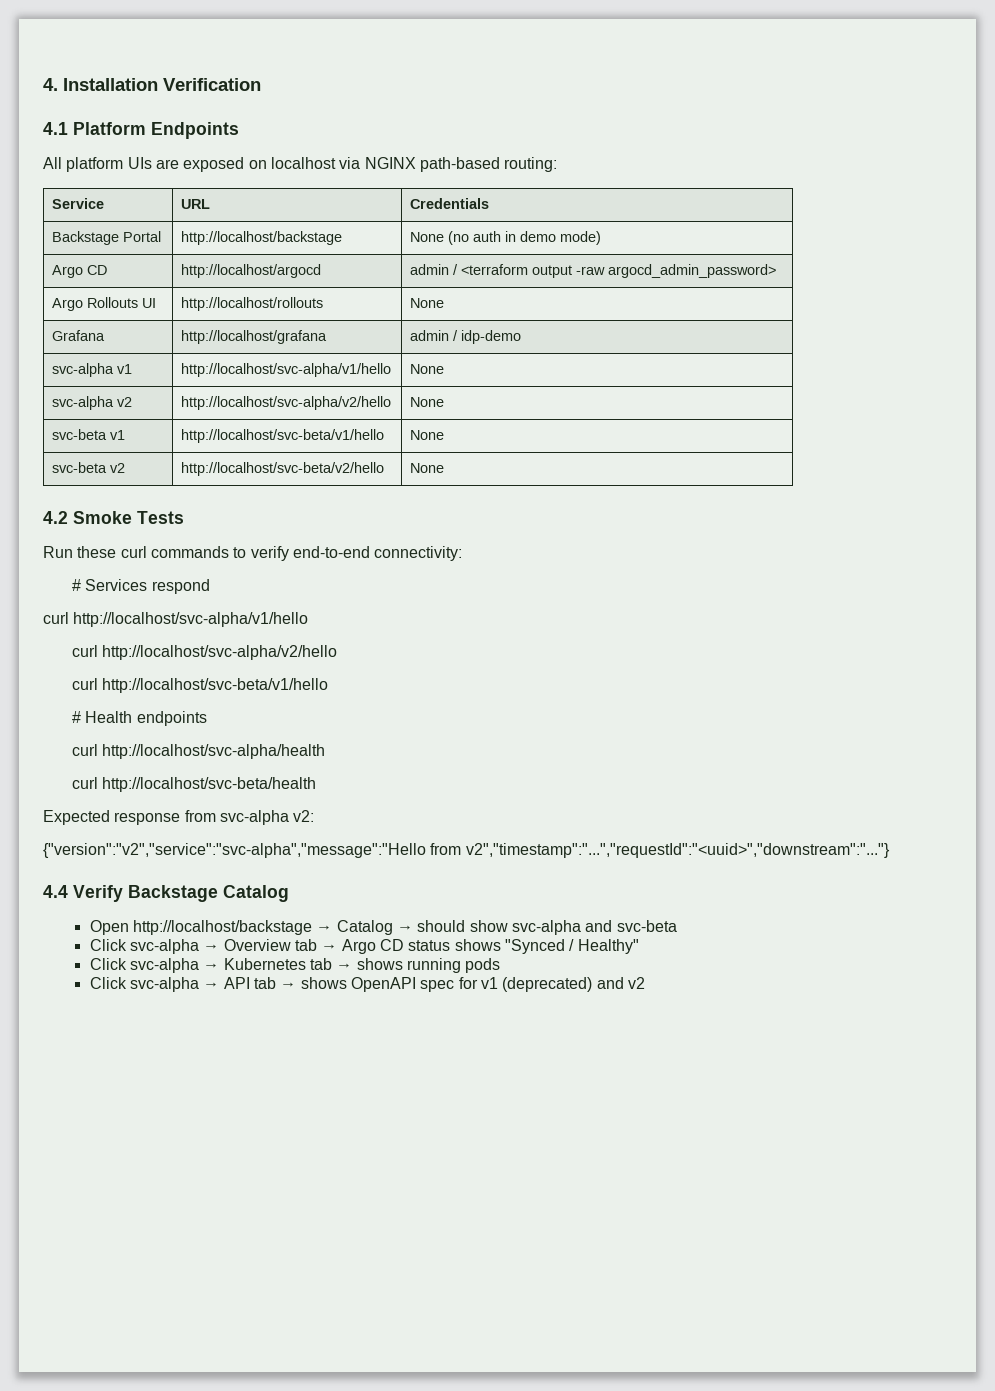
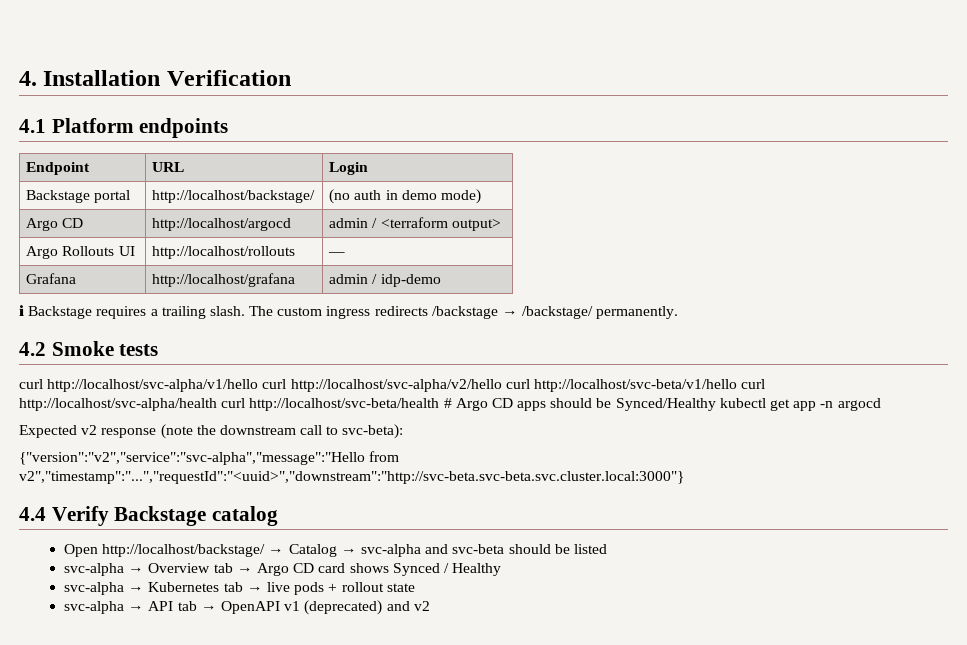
- 4.1 Platform Endpoints
- All platform UIs are exposed on localhost via NGINX path-based routing:
- Service | URL | Credentials
- Backstage Portal | http://localhost/backstage | None (no auth in demo mode)
+ 4.1 Platform endpoints
+ Endpoint | URL | Login
+ Backstage portal | http://localhost/backstage/ | (no auth in demo mode)
- Argo CD | http://localhost/argocd | admin / <terraform output -raw argocd_admin_password>
+ Argo CD | http://localhost/argocd | admin / <terraform output>
- Argo Rollouts UI | http://localhost/rollouts | None
+ Argo Rollouts UI | http://localhost/rollouts | —
- svc-alpha v1 | http://localhost/svc-alpha/v1/hello | None
- svc-alpha v2 | http://localhost/svc-alpha/v2/hello | None
- svc-beta v1 | http://localhost/svc-beta/v1/hello | None
- svc-beta v2 | http://localhost/svc-beta/v2/hello | None
- 4.2 Smoke Tests
- Run these curl commands to verify end-to-end connectivity:
- # Services respond
+ ℹ Backstage requires a trailing slash. The custom ingress redirects /backstage → /backstage/ permanently.
+ 4.2 Smoke tests
- curl http://localhost/svc-alpha/v1/hello
- curl http://localhost/svc-alpha/v2/hello
- curl http://localhost/svc-beta/v1/hello
- # Health endpoints
- curl http://localhost/svc-alpha/health
- curl http://localhost/svc-beta/health
- Expected response from svc-alpha v2:
+ curl http://localhost/svc-alpha/v1/hello curl http://localhost/svc-alpha/v2/hello curl http://localhost/svc-beta/v1/hello curl http://localhost/svc-alpha/health curl http://localhost/svc-beta/health # Argo CD apps should be Synced/Healthy kubectl get app -n argocd
+ Expected v2 response (note the downstream call to svc-beta):
- {"version":"v2","service":"svc-alpha","message":"Hello from v2","timestamp":"...","requestId":"<uuid>","downstream":"..."}
+ {"version":"v2","service":"svc-alpha","message":"Hello from v2","timestamp":"...","requestId":"<uuid>","downstream":"http://svc-beta.svc-beta.svc.cluster.local:3000"}
- 4.4 Verify Backstage Catalog
+ 4.4 Verify Backstage catalog
- Open http://localhost/backstage → Catalog → should show svc-alpha and svc-beta
- Click svc-alpha → Overview tab → Argo CD status shows "Synced / Healthy"
- Click svc-alpha → Kubernetes tab → shows running pods
- Click svc-alpha → API tab → shows OpenAPI spec for v1 (deprecated) and v2
+ Open http://localhost/backstage/ → Catalog → svc-alpha and svc-beta should be listed
+ svc-alpha → Overview tab → Argo CD card shows Synced / Healthy
+ svc-alpha → Kubernetes tab → live pods + rollout state
+ svc-alpha → API tab → OpenAPI v1 (deprecated) and v2

